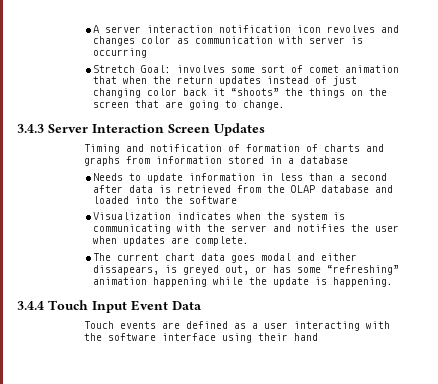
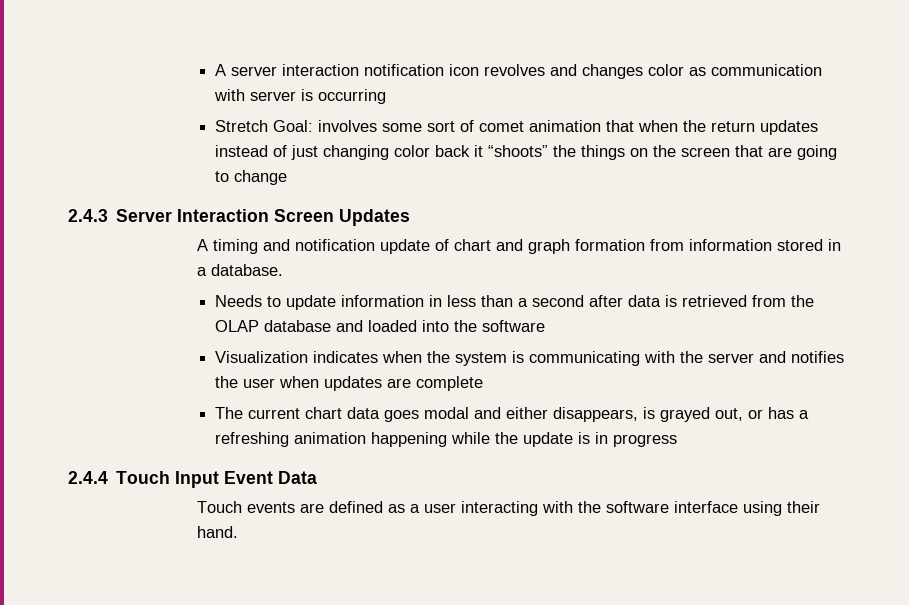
- Stretch Goal: involves some sort of comet animation that when the return updates instead of just changing color back it “shoots” the things on the screen that are going to change.
- 3.4.3 Server Interaction Screen Updates
+ Stretch Goal: involves some sort of comet animation that when the return updates instead of just changing color back it “shoots” the things on the screen that are going to change
+ 2.4.3 Server Interaction Screen Updates
- Timing and notification of formation of charts and graphs from information stored in a database
+ A timing and notification update of chart and graph formation from information stored in a database.
- Visualization indicates when the system is communicating with the server and notifies the user when updates are complete.
+ Visualization indicates when the system is communicating with the server and notifies the user when updates are complete
- The current chart data goes modal and either dissapears, is greyed out, or has some “refreshing” animation happening while the update is happening.
- 3.4.4 Touch Input Event Data
+ The current chart data goes modal and either disappears, is grayed out, or has a refreshing animation happening while the update is in progress
+ 2.4.4 Touch Input Event Data
- Touch events are defined as a user interacting with the software interface using their hand
+ Touch events are defined as a user interacting with the software interface using their hand.

